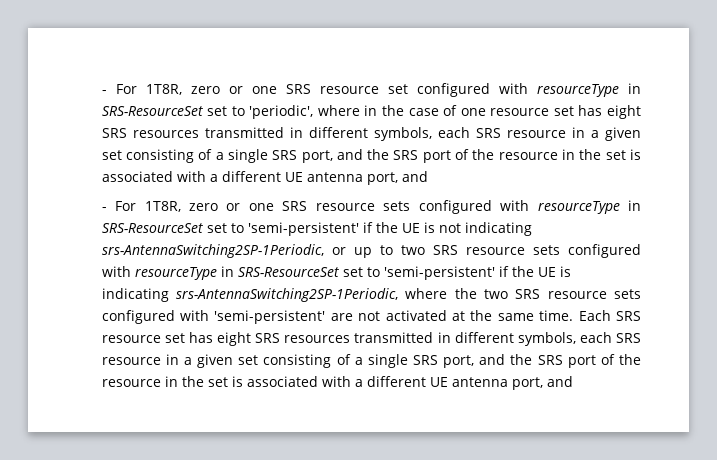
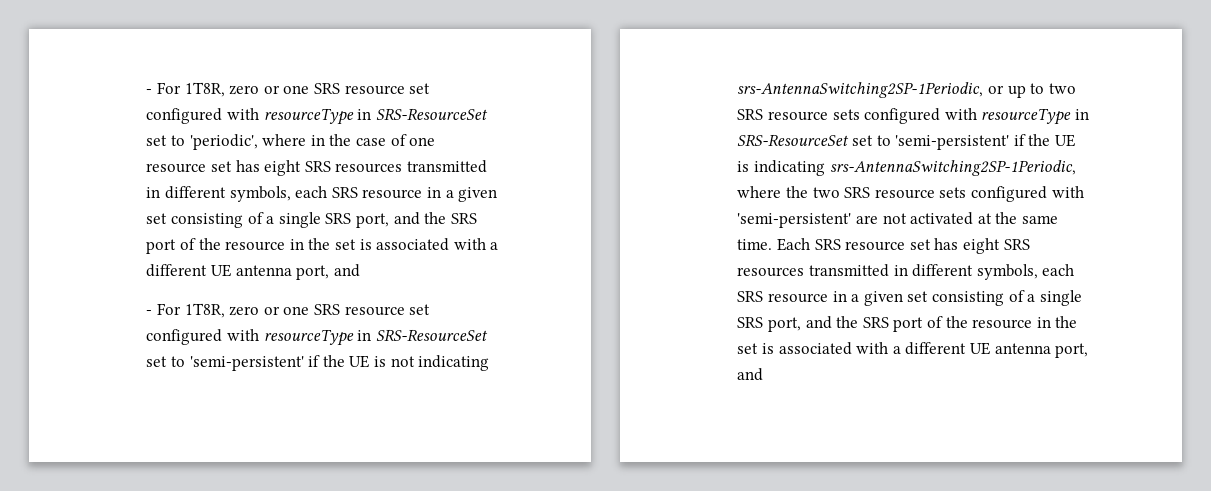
- - For 1T8R, zero or one SRS resource sets configured with resourceType in SRS-ResourceSet set to 'semi-persistent' if the UE is not indicating srs-AntennaSwitching2SP-1Periodic, or up to two SRS resource sets configured with resourceType in SRS-ResourceSet set to 'semi-persistent' if the UE is indicating srs-AntennaSwitching2SP-1Periodic, where the two SRS resource sets configured with 'semi-persistent' are not activated at the same time.
+ - For 1T8R, zero or one SRS resource set configured with resourceType in SRS-ResourceSet set to 'semi-persistent' if the UE is not indicating srs-AntennaSwitching2SP-1Periodic, or up to two SRS resource sets configured with resourceType in SRS-ResourceSet set to 'semi-persistent' if the UE is indicating srs-AntennaSwitching2SP-1Periodic, where the two SRS resource sets configured with 'semi-persistent' are not activated at the same time.

